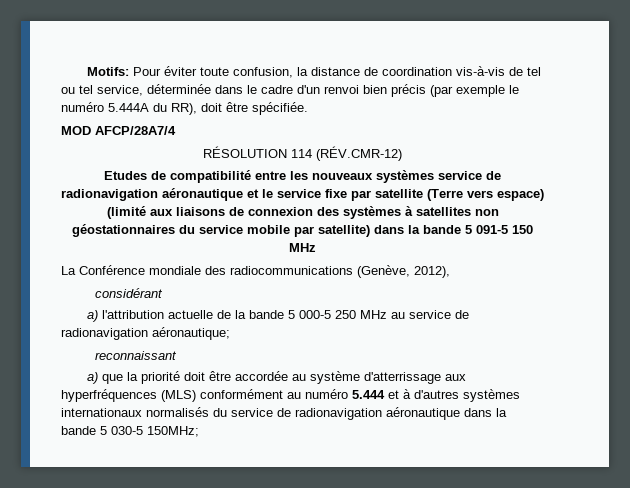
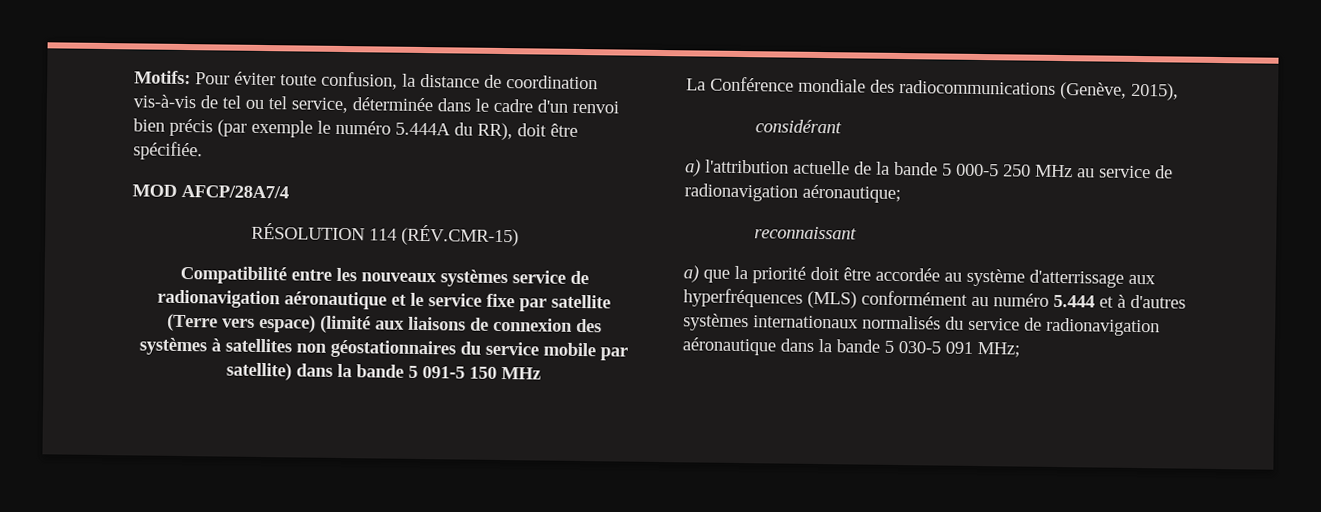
- RÉSOLUTION 114 (RÉV.CMR-12)
- Etudes de compatibilité entre les nouveaux systèmes service de radionavigation aéronautique et le service fixe par satellite (Terre vers espace) (limité aux liaisons de connexion des systèmes à satellites non géostationnaires du service mobile par satellite) dans la bande 5 091-5 150 MHz
+ RÉSOLUTION 114 (RÉV.CMR-15)
+ Compatibilité entre les nouveaux systèmes service de radionavigation aéronautique et le service fixe par satellite (Terre vers espace) (limité aux liaisons de connexion des systèmes à satellites non géostationnaires du service mobile par satellite) dans la bande 5 091-5 150 MHz
- La Conférence mondiale des radiocommunications (Genève, 2012),
+ La Conférence mondiale des radiocommunications (Genève, 2015),
- a) que la priorité doit être accordée au système d'atterrissage aux hyperfréquences (MLS) conformément au numéro 5.444 et à d'autres systèmes internationaux normalisés du service de radionavigation aéronautique dans la bande 5 030-5 150MHz;
+ a) que la priorité doit être accordée au système d'atterrissage aux hyperfréquences (MLS) conformément au numéro 5.444 et à d'autres systèmes internationaux normalisés du service de radionavigation aéronautique dans la bande 5 030-5 091 MHz;

